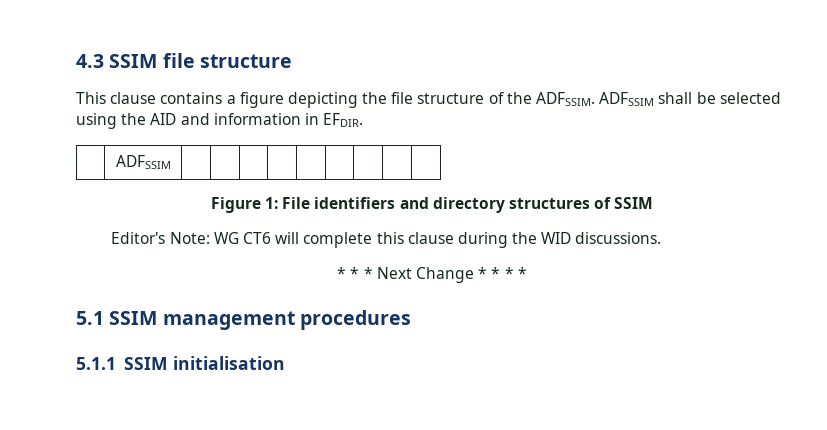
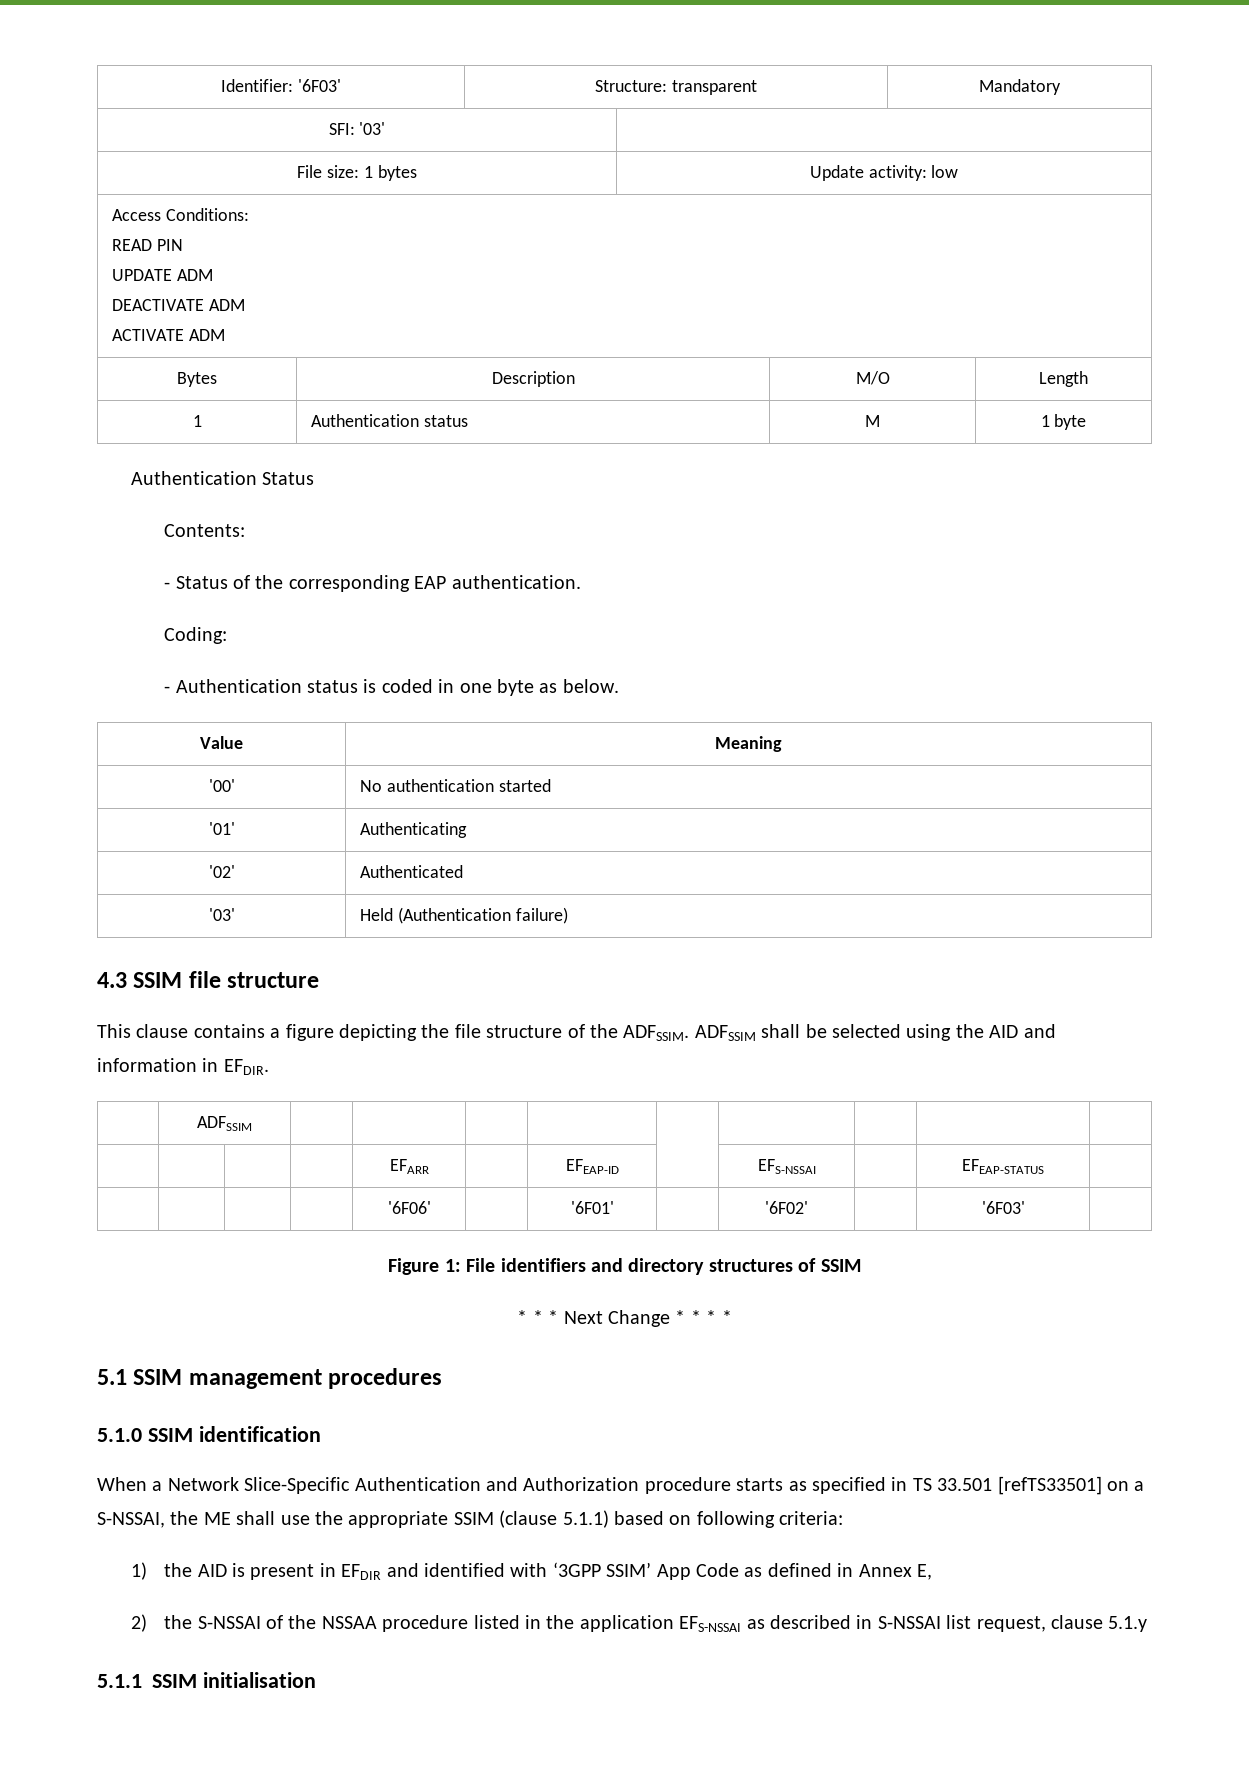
+ Identifier: '6F03' | Structure: transparent | Mandatory
+ SFI: '03' |
+ File size: 1 bytes | Update activity: low
+ Access Conditions:
+ READ PIN
+ UPDATE ADM
+ DEACTIVATE ADM
+ ACTIVATE ADM
+ Bytes | Description | M/O | Length
+ 1 | Authentication status | M | 1 byte
+ Authentication Status
+ Contents:
+ - Status of the corresponding EAP authentication.
+ Coding:
+ - Authentication status is coded in one byte as below.
+ Value | Meaning
+ '00' | No authentication started
+ '01' | Authenticating
+ '02' | Authenticated
+ '03' | Held (Authentication failure)
+ | | | | EFARR | | EFEAP-ID | | EFS-NSSAI | | EFEAP-STATUS |
+ | | | | '6F06' | | '6F01' | | '6F02' | | '6F03' |
- Editor's Note: WG CT6 will complete this clause during the WID discussions.
+ 5.1.0 SSIM identification
+ When a Network Slice-Specific Authentication and Authorization procedure starts as specified in TS 33.501 [refTS33501] on a S-NSSAI, the ME shall use the appropriate SSIM (clause 5.1.1) based on following criteria:
+ 1) the AID is present in EFDIR and identified with ‘3GPP SSIM’ App Code as defined in Annex E,
+ 2) the S-NSSAI of the NSSAA procedure listed in the application EFS-NSSAI as described in S-NSSAI list request, clause 5.1.y

